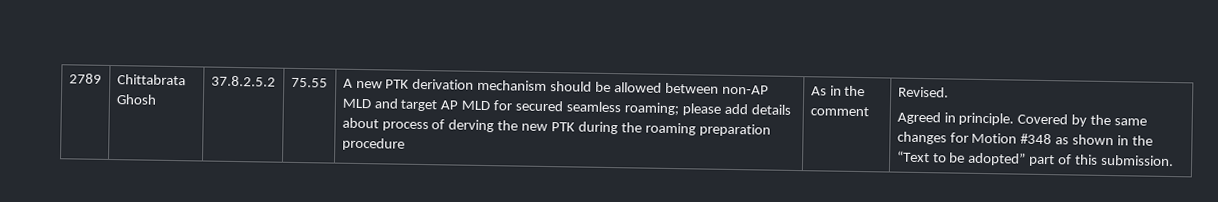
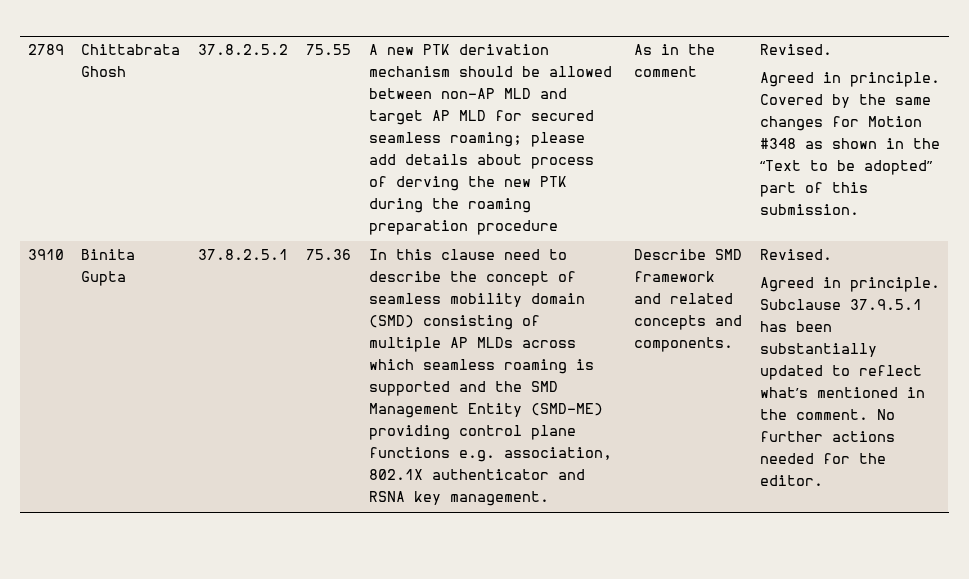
+ 3910 | Binita Gupta | 37.8.2.5.1 | 75.36 | In this clause need to describe the concept of seamless mobility domain (SMD) consisting of multiple AP MLDs across which seamless roaming is supported and the SMD Management Entity (SMD-ME) providing control plane functions e.g. association, 802.1X authenticator and RSNA key management. | Describe SMD framework and related concepts and components. | Revised.
+ Agreed in principle. Subclause 37.9.5.1 has been substantially updated to reflect what’s mentioned in the comment. No further actions needed for the editor.

